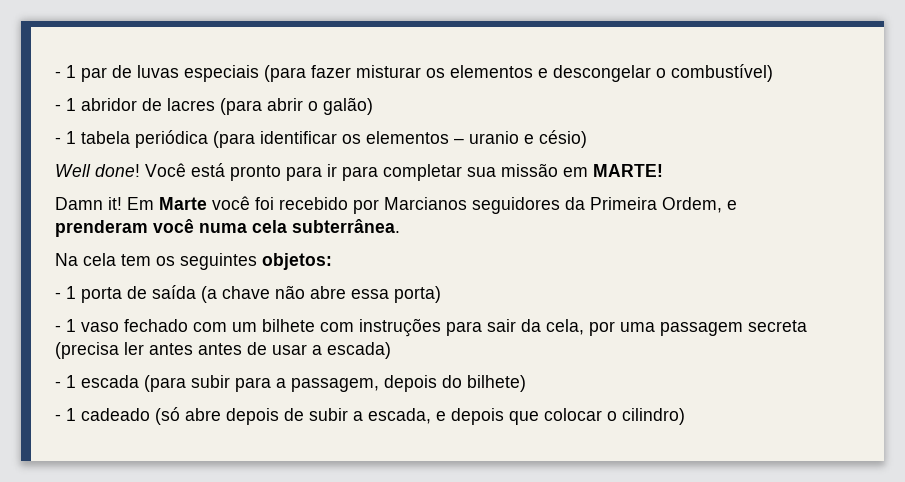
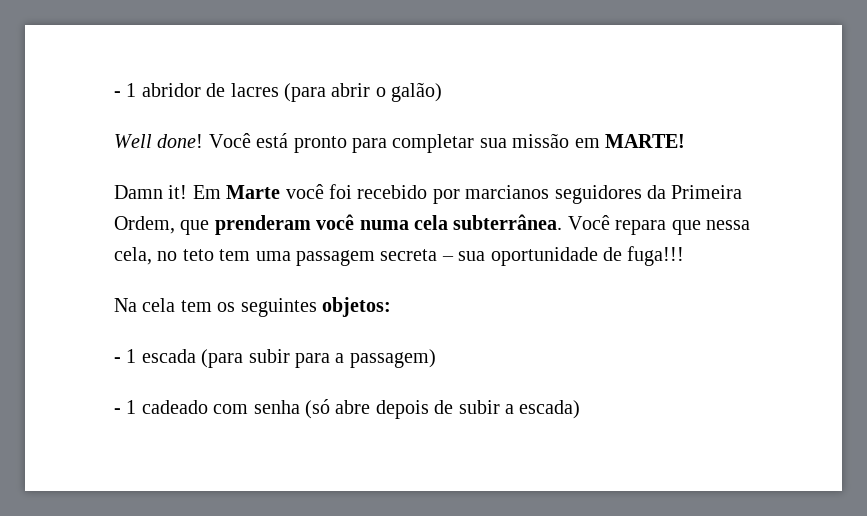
- - 1 par de luvas especiais (para fazer misturar os elementos e descongelar o combustível)
- - 1 tabela periódica (para identificar os elementos – uranio e césio)
- Você está pronto para ir para completar sua missão em MARTE!
+ Você está pronto para completar sua missão em MARTE!
- Em Marte você foi recebido por Marcianos seguidores da Primeira Ordem, e prenderam você numa cela subterrânea.
+ Em Marte você foi recebido por marcianos seguidores da Primeira Ordem, que prenderam você numa cela subterrânea. Você repara que nessa cela, no teto tem uma passagem secreta – sua oportunidade de fuga!!!
- - 1 porta de saída (a chave não abre essa porta)
- - 1 vaso fechado com um bilhete com instruções para sair da cela, por uma passagem secreta (precisa ler antes antes de usar a escada)
- - 1 escada (para subir para a passagem, depois do bilhete)
+ - 1 escada (para subir para a passagem)
- - 1 cadeado (só abre depois de subir a escada, e depois que colocar o cilindro)
+ - 1 cadeado com senha (só abre depois de subir a escada)

